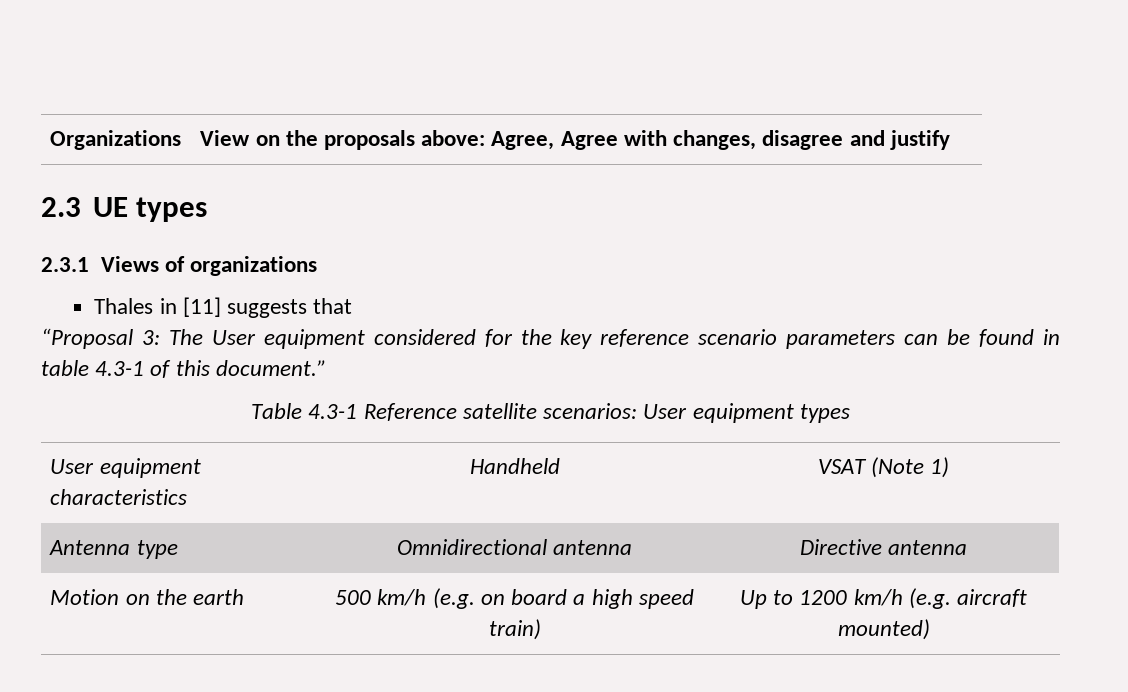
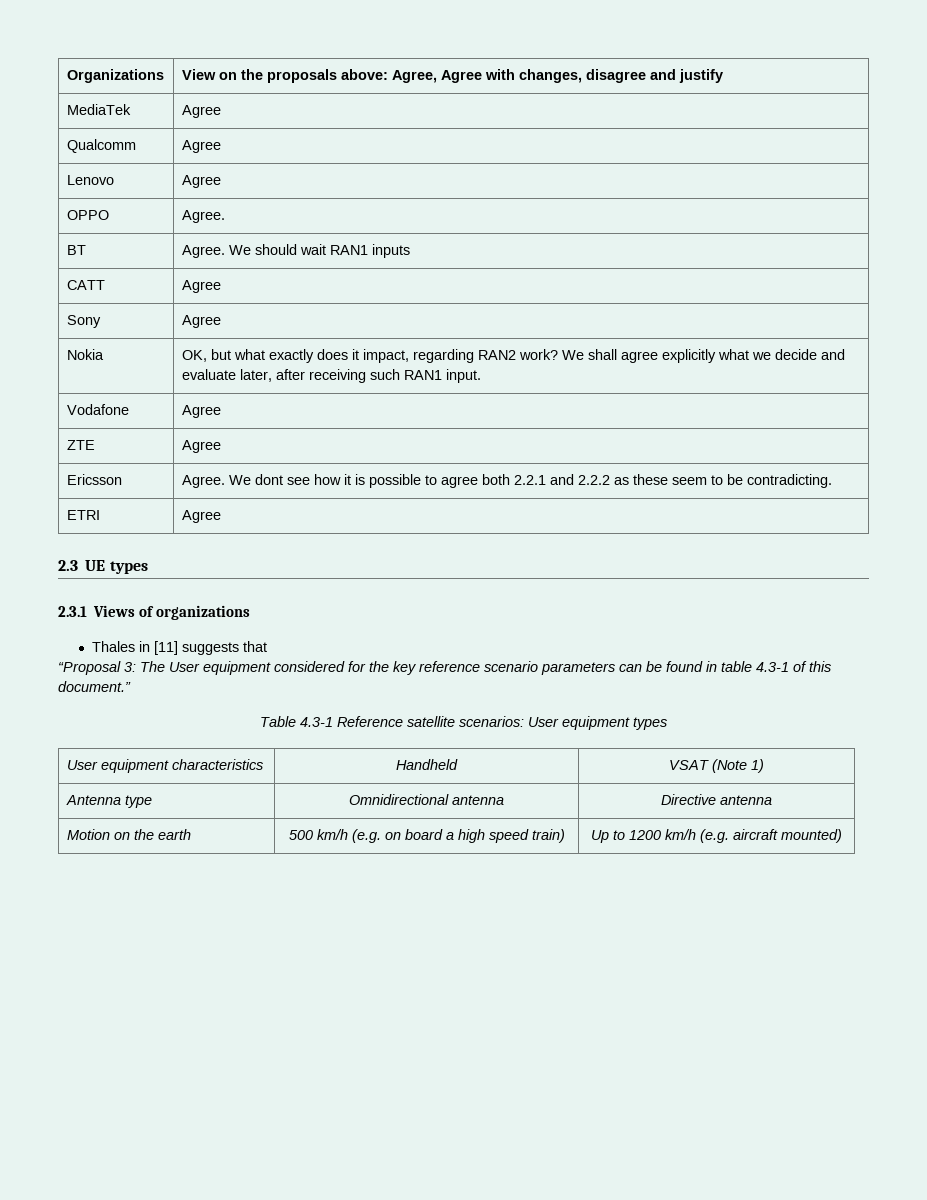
+ MediaTek | Agree
+ Qualcomm | Agree
+ Lenovo | Agree
+ OPPO | Agree.
+ BT | Agree. We should wait RAN1 inputs
+ CATT | Agree
+ Sony | Agree
+ Nokia | OK, but what exactly does it impact, regarding RAN2 work? We shall agree explicitly what we decide and evaluate later, after receiving such RAN1 input.
+ Vodafone | Agree
+ ZTE | Agree
+ Ericsson | Agree. We dont see how it is possible to agree both 2.2.1 and 2.2.2 as these seem to be contradicting.
+ ETRI | Agree

